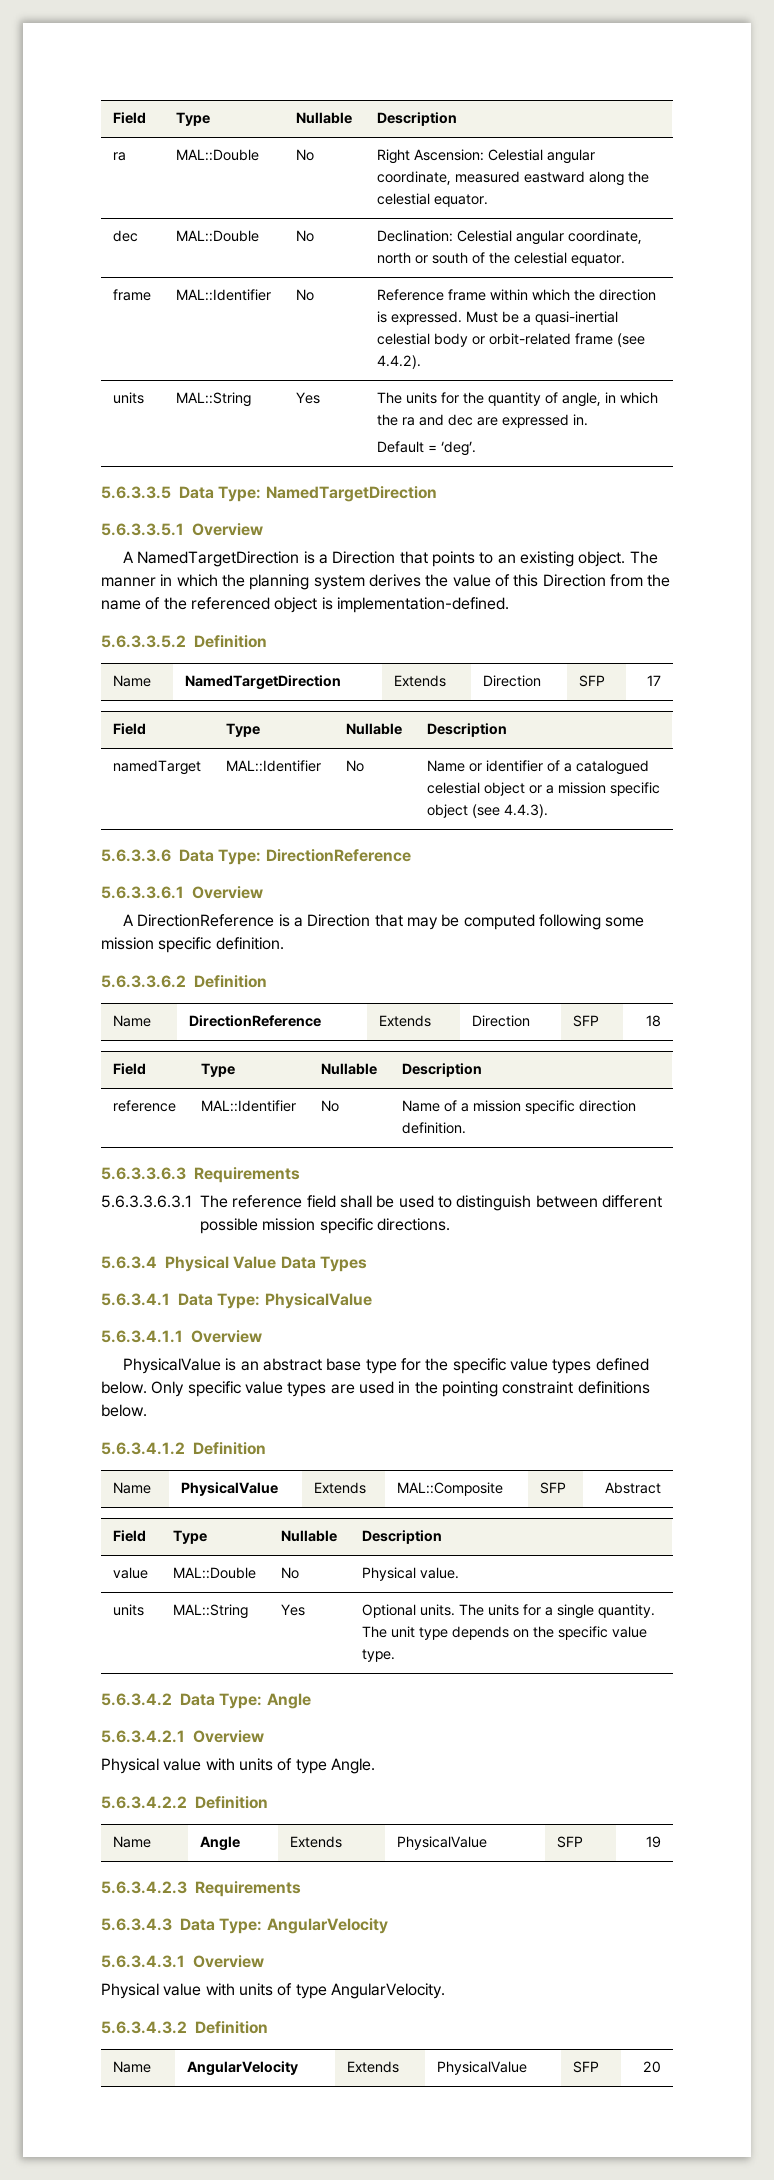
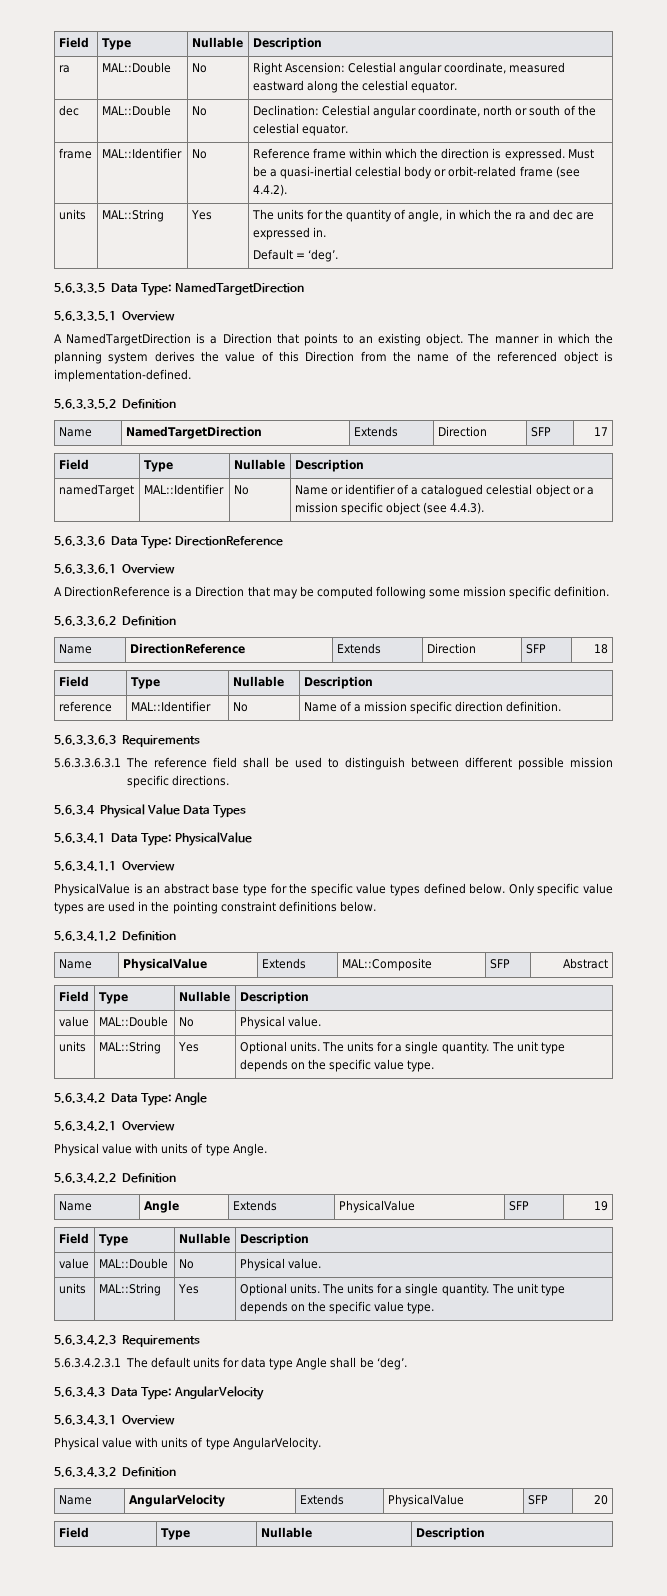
  Name | Angle | Extends | PhysicalValue | SFP | 19
+ Field | Type | Nullable | Description
+ value | MAL::Double | No | Physical value.
+ units | MAL::String | Yes | Optional units. The units for a single quantity. The unit type depends on the specific value type.
  5.6.3.4.2.3 Requirements
+ 5.6.3.4.2.3.1 The default units for data type Angle shall be ‘deg’.
  Name | AngularVelocity | Extends | PhysicalValue | SFP | 20
+ Field | Type | Nullable | Description

